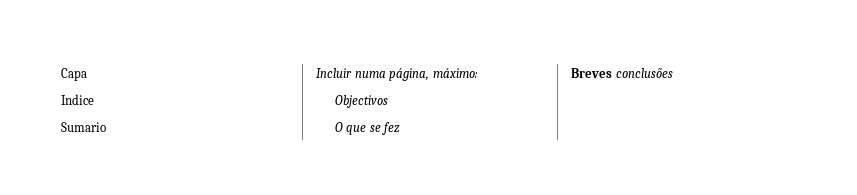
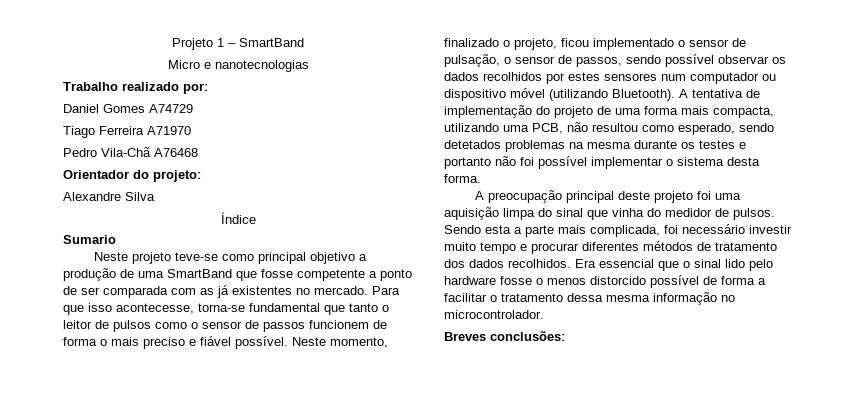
- Capa
- Indice
+ Projeto 1 – SmartBand
+ Micro e nanotecnologias
+ Trabalho realizado por:
+ Daniel Gomes A74729
+ Tiago Ferreira A71970
+ Pedro Vila-Chã A76468
+ Orientador do projeto:
+ Alexandre Silva
+ Índice
  Sumario
- Incluir numa página, máximo:
- Objectivos
- O que se fez
+ Neste projeto teve-se como principal objetivo a produção de uma SmartBand que fosse competente a ponto de ser comparada com as já existentes no mercado. Para que isso acontecesse, torna-se fundamental que tanto o leitor de pulsos como o sensor de passos funcionem de forma o mais preciso e fiável possível. Neste momento, finalizado o projeto, ficou implementado o sensor de pulsação, o sensor de passos, sendo possível observar os dados recolhidos por estes sensores num computador ou dispositivo móvel (utilizando Bluetooth). A tentativa de implementação do projeto de uma forma mais compacta, utilizando uma PCB, não resultou como esperado, sendo detetados problemas na mesma durante os testes e portanto não foi possível implementar o sistema desta forma.
+ A preocupação principal deste projeto foi uma aquisição limpa do sinal que vinha do medidor de pulsos. Sendo esta a parte mais complicada, foi necessário investir muito tempo e procurar diferentes métodos de tratamento dos dados recolhidos. Era essencial que o sinal lido pelo hardware fosse o menos distorcido possível de forma a facilitar o tratamento dessa mesma informação no microcontrolador.
- Breves conclusões
+ Breves conclusões:

